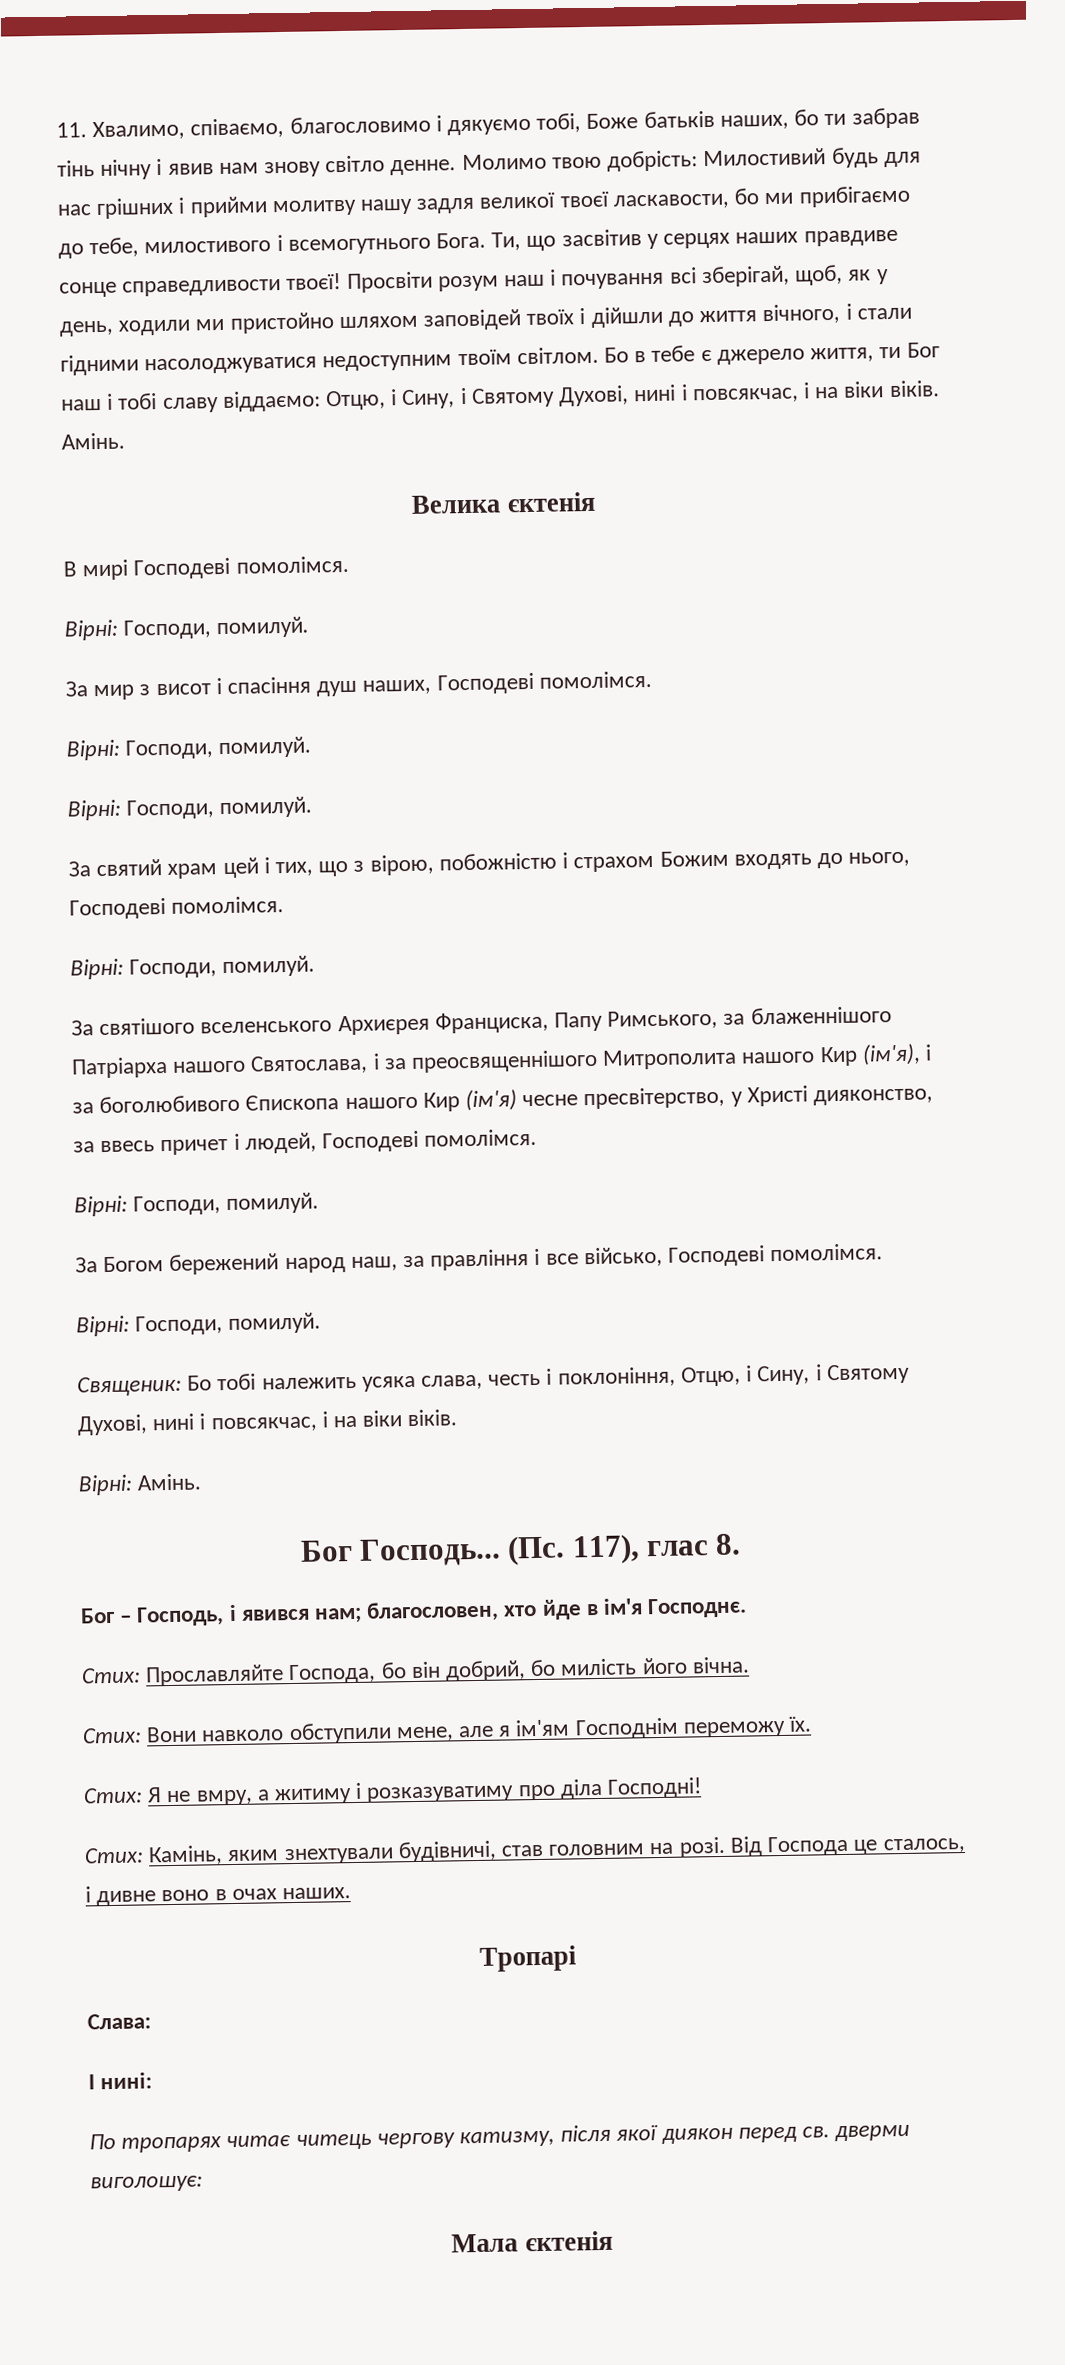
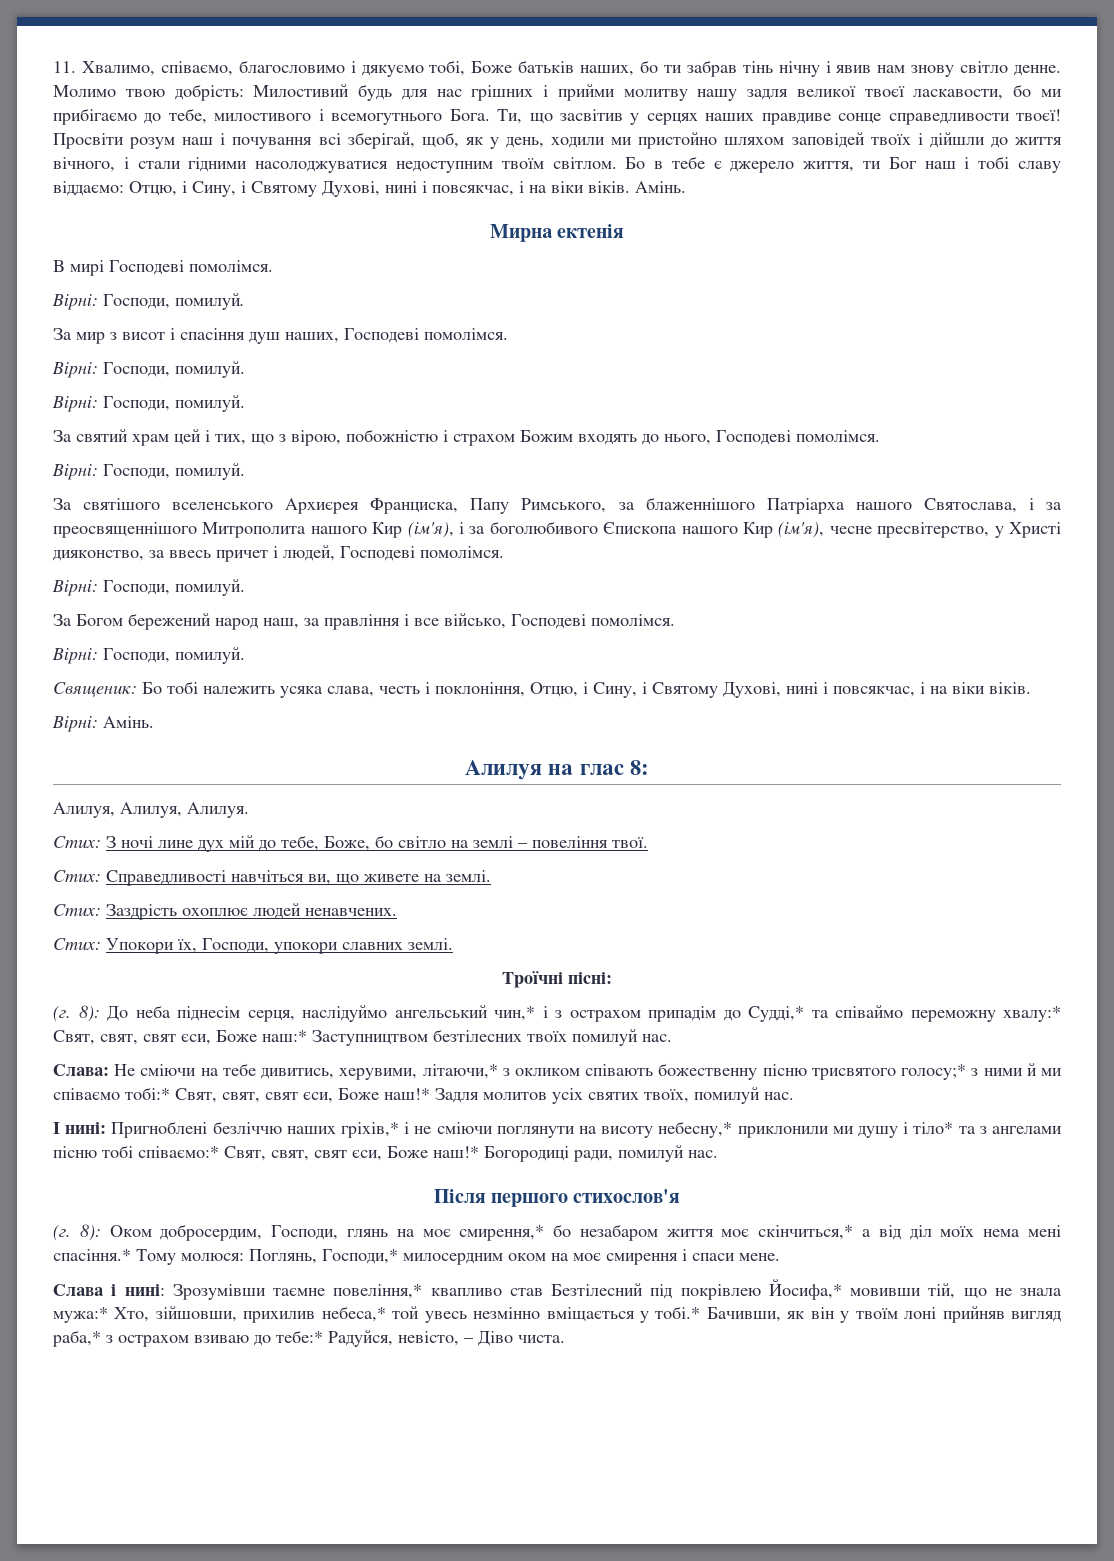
- Велика єктенія
+ Мирна ектенія
- За святішого вселенського Архиєрея Франциска, Папу Римського, за блаженнішого Патріарха нашого Святослава, і за преосвященнішого Митрополита нашого Кир (ім'я), і за боголюбивого Єпископа нашого Кир (ім'я) чесне пресвітерство, у Христі дияконство, за ввесь причет і людей, Господеві помолімся.
+ За святішого вселенського Архиєрея Франциска, Папу Римського, за блаженнішого Патріарха нашого Святослава, і за преосвященнішого Митрополита нашого Кир (ім'я), і за боголюбивого Єпископа нашого Кир (ім'я), чесне пресвітерство, у Христі дияконство, за ввесь причет і людей, Господеві помолімся.
- Бог Господь... (Пс. 117), глас 8.
- Бог – Господь, і явився нам; благословен, хто йде в ім'я Господнє.
- Стих: Прославляйте Господа, бо він добрий, бо милість його вічна.
- Стих: Вони навколо обступили мене, але я ім'ям Господнім переможу їх.
- Стих: Я не вмру, а житиму і розказуватиму про діла Господні!
- Стих: Камінь, яким знехтували будівничі, став головним на розі. Від Господа це сталось, і дивне воно в очах наших.
- Тропарі
- Слава:
- І нині:
- По тропарях читає читець чергову катизму, після якої диякон перед св. дверми виголошує:
- Мала єктенія
+ Алилуя на глас 8:
+ Алилуя, Алилуя, Алилуя.
+ Стих: З ночі лине дух мій до тебе, Боже, бо світло на землі – повеління твої.
+ Стих: Справедливості навчіться ви, що живете на землі.
+ Стих: Заздрість охоплює людей ненавчених.
+ Стих: Упокори їх, Господи, упокори славних землі.
+ Троїчні пісні:
+ (г. 8): До неба піднесім серця, наслідуймо ангельський чин,* і з острахом припадім до Судді,* та співаймо переможну хвалу:* Свят, свят, свят єси, Боже наш:* Заступництвом безтілесних твоїх помилуй нас.
+ Слава: Не сміючи на тебе дивитись, херувими, літаючи,* з окликом співають божественну пісню трисвятого голосу;* з ними й ми співаємо тобі:* Свят, свят, свят єси, Боже наш!* Задля молитов усіх святих твоїх, помилуй нас.
+ І нині: Пригноблені безліччю наших гріхів,* і не сміючи поглянути на висоту небесну,* приклонили ми душу і тіло* та з ангелами пісню тобі співаємо:* Свят, свят, свят єси, Боже наш!* Богородиці ради, помилуй нас.
+ Після першого стихослов'я
+ (г. 8): Оком добросердим, Господи, глянь на моє смирення,* бо незабаром життя моє скінчиться,* а від діл моїх нема мені спасіння.* Тому молюся: Поглянь, Господи,* милосердним оком на моє смирення і спаси мене.
+ Слава і нині: Зрозумівши таємне повеління,* квапливо став Безтілесний під покрівлею Йосифа,* мовивши тій, що не знала мужа:* Хто, зійшовши, прихилив небеса,* той увесь незмінно вміщається у тобі.* Бачивши, як він у твоїм лоні прийняв вигляд раба,* з острахом взиваю до тебе:* Радуйся, невісто, – Діво чиста.

